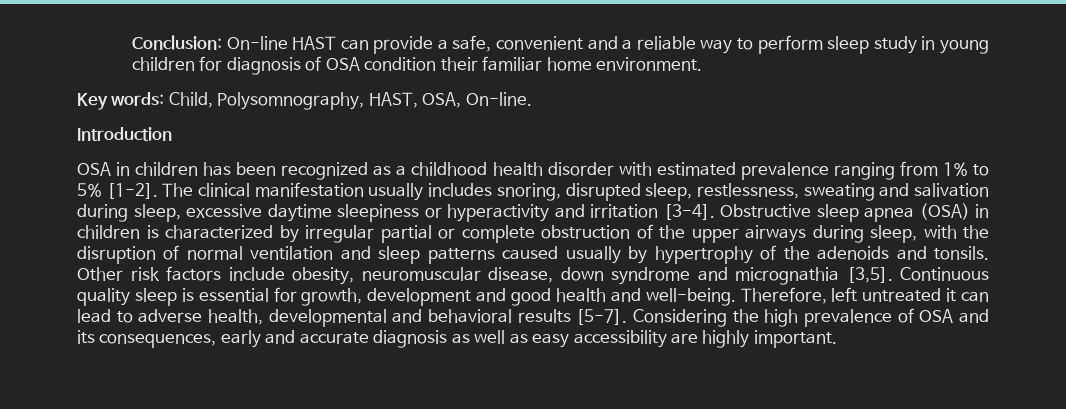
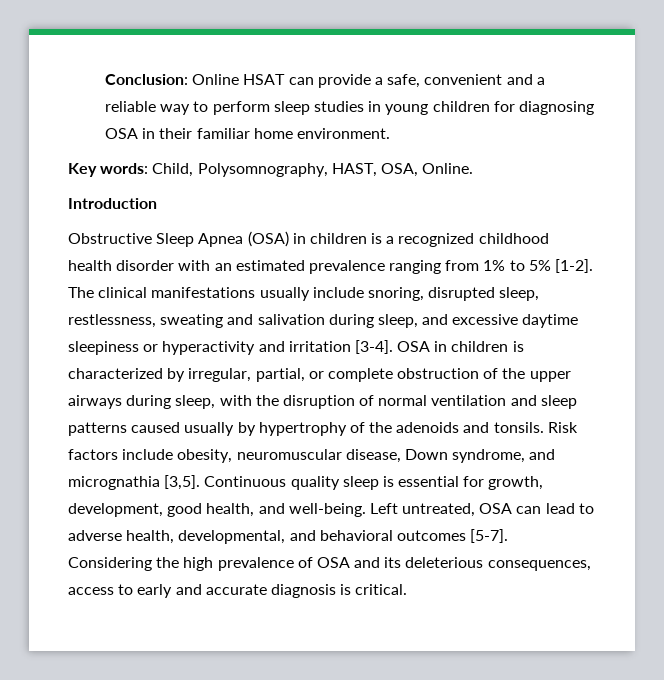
- Conclusion: On-line HAST can provide a safe, convenient and a reliable way to perform sleep study in young children for diagnosis of OSA condition their familiar home environment.
+ Conclusion: Online HSAT can provide a safe, convenient and a reliable way to perform sleep studies in young children for diagnosing OSA in their familiar home environment.
- Key words: Child, Polysomnography, HAST, OSA, On-line.
+ Key words: Child, Polysomnography, HAST, OSA, Online.
- OSA in children has been recognized as a childhood health disorder with estimated prevalence ranging from 1% to 5% [1-2].
+ Obstructive Sleep Apnea (OSA) in children is a recognized childhood health disorder with an estimated prevalence ranging from 1% to 5% [1-2].
- The clinical manifestation usually includes snoring, disrupted sleep, restlessness, sweating and salivation during sleep, excessive daytime sleepiness or hyperactivity and irritation [3-4].
+ The clinical manifestations usually include snoring, disrupted sleep, restlessness, sweating and salivation during sleep, and excessive daytime sleepiness or hyperactivity and irritation [3-4].
- Obstructive sleep apnea (OSA) in children is characterized by irregular partial or complete obstruction of the upper airways during sleep, with the disruption of normal ventilation and sleep patterns caused usually by hypertrophy of the adenoids and tonsils.
+ OSA in children is characterized by irregular, partial, or complete obstruction of the upper airways during sleep, with the disruption of normal ventilation and sleep patterns caused usually by hypertrophy of the adenoids and tonsils.
- Other risk factors include obesity, neuromuscular disease, down syndrome and micrognathia [3,5].
+ Risk factors include obesity, neuromuscular disease, Down syndrome, and micrognathia [3,5].
- Continuous quality sleep is essential for growth, development and good health and well-being. Therefore, left untreated it can lead to adverse health, developmental and behavioral results [5-7].
+ Continuous quality sleep is essential for growth, development, good health, and well-being. Left untreated, OSA can lead to adverse health, developmental, and behavioral outcomes [5-7].
- Considering the high prevalence of OSA and its consequences, early and accurate diagnosis as well as easy accessibility are highly important.
+ Considering the high prevalence of OSA and its deleterious consequences, access to early and accurate diagnosis is critical.

